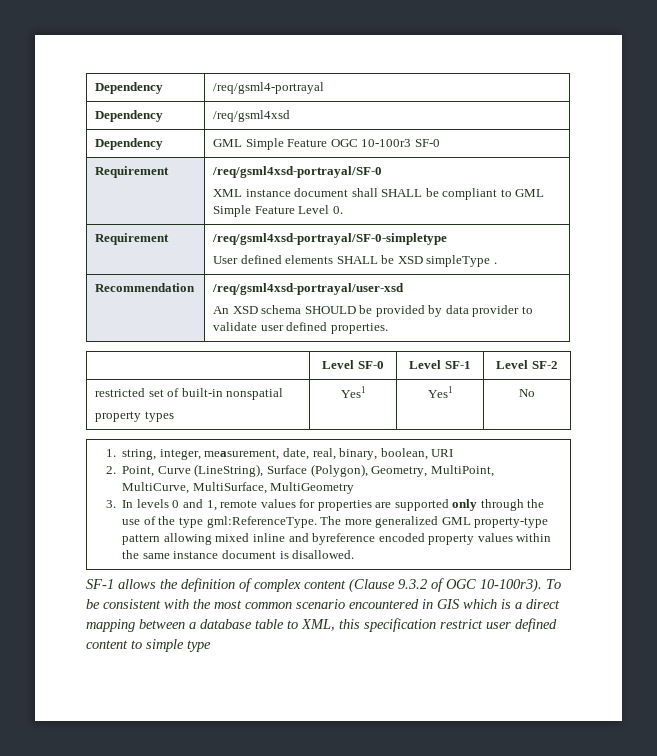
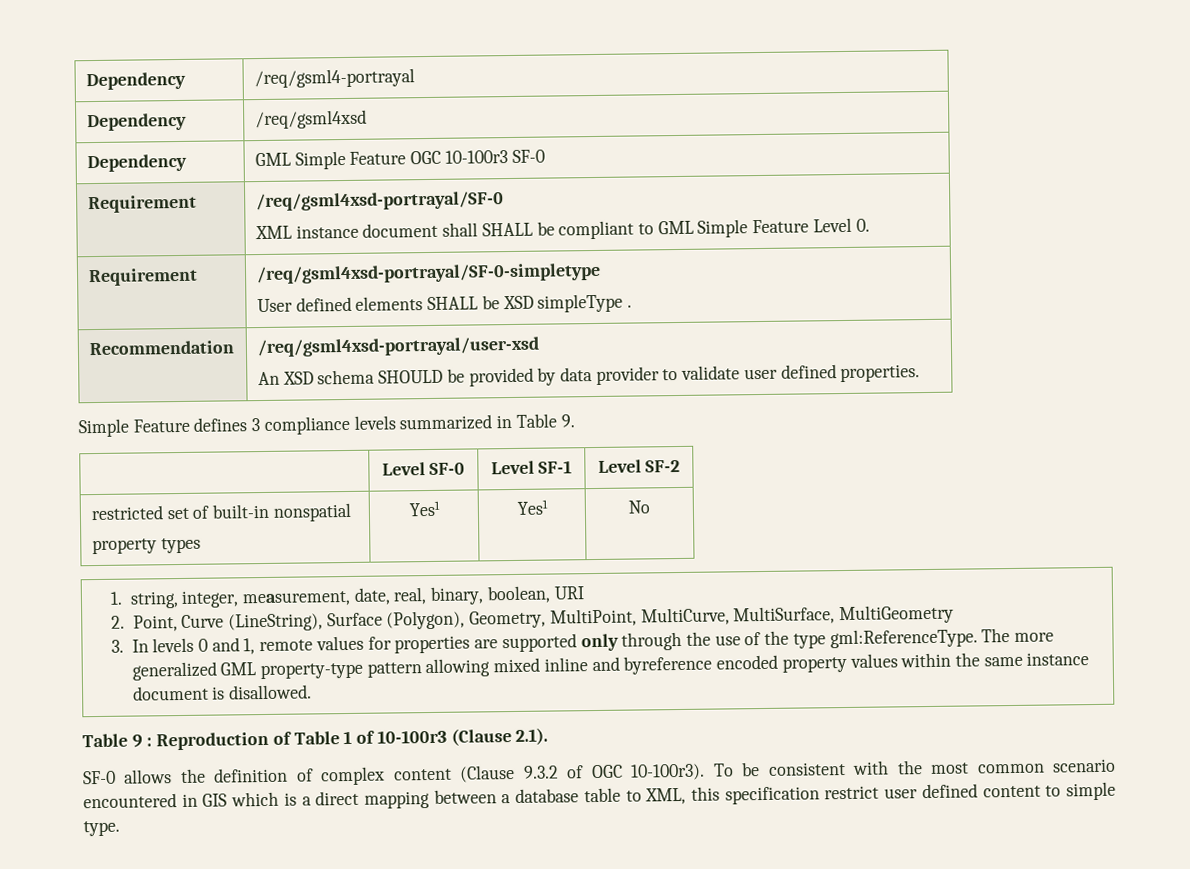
+ Simple Feature defines 3 compliance levels summarized in Table 9.
- SF-1 allows the definition of complex content (Clause 9.3.2 of OGC 10-100r3).
+ Table 9 : Reproduction of Table 1 of 10-100r3 (Clause 2.1).
+ SF-0 allows the definition of complex content (Clause 9.3.2 of OGC 10-100r3).
- To be consistent with the most common scenario encountered in GIS which is a direct mapping between a database table to XML, this specification restrict user defined content to simple type
+ To be consistent with the most common scenario encountered in GIS which is a direct mapping between a database table to XML, this specification restrict user defined content to simple type.

